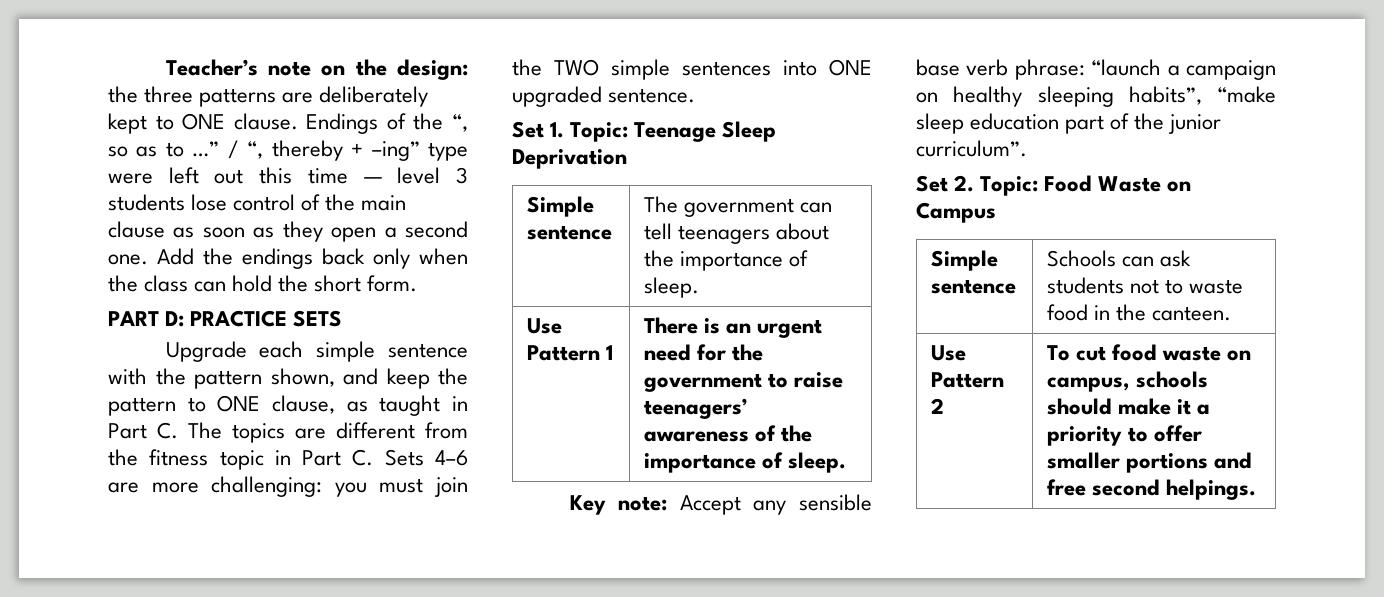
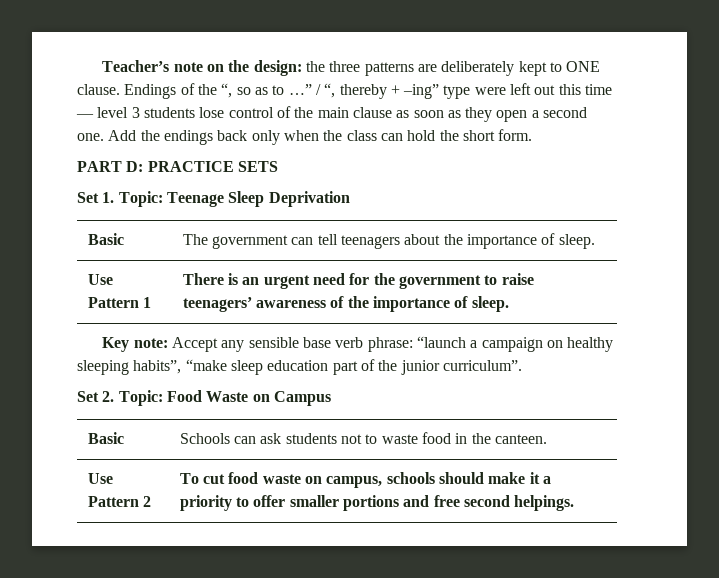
- Upgrade each simple sentence with the pattern shown, and keep the pattern to ONE clause, as taught in Part C. The topics are different from the fitness topic in Part C. Sets 4–6 are more challenging: you must join the TWO simple sentences into ONE upgraded sentence.
- Simple sentence | The government can tell teenagers about the importance of sleep.
+ Basic | The government can tell teenagers about the importance of sleep.
- Simple sentence | Schools can ask students not to waste food in the canteen.
+ Basic | Schools can ask students not to waste food in the canteen.

